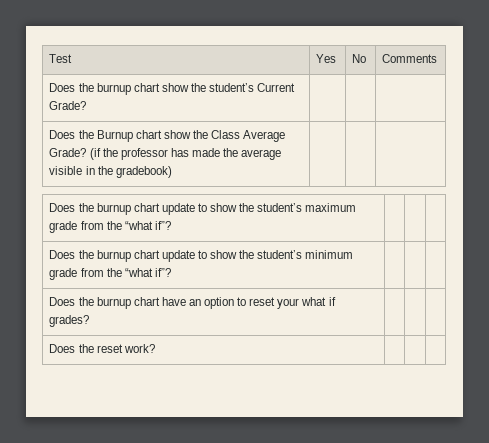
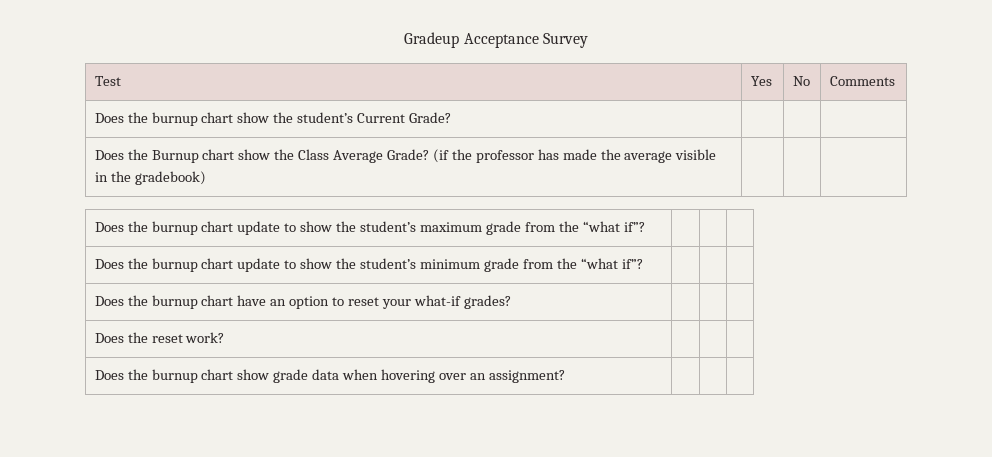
+ Gradeup Acceptance Survey
- Does the burnup chart have an option to reset your what if grades? | | |
+ Does the burnup chart have an option to reset your what-if grades? | | |
+ Does the burnup chart show grade data when hovering over an assignment? | | |

